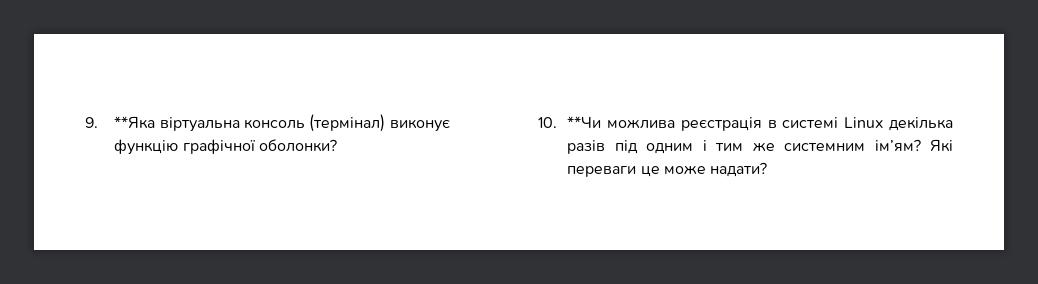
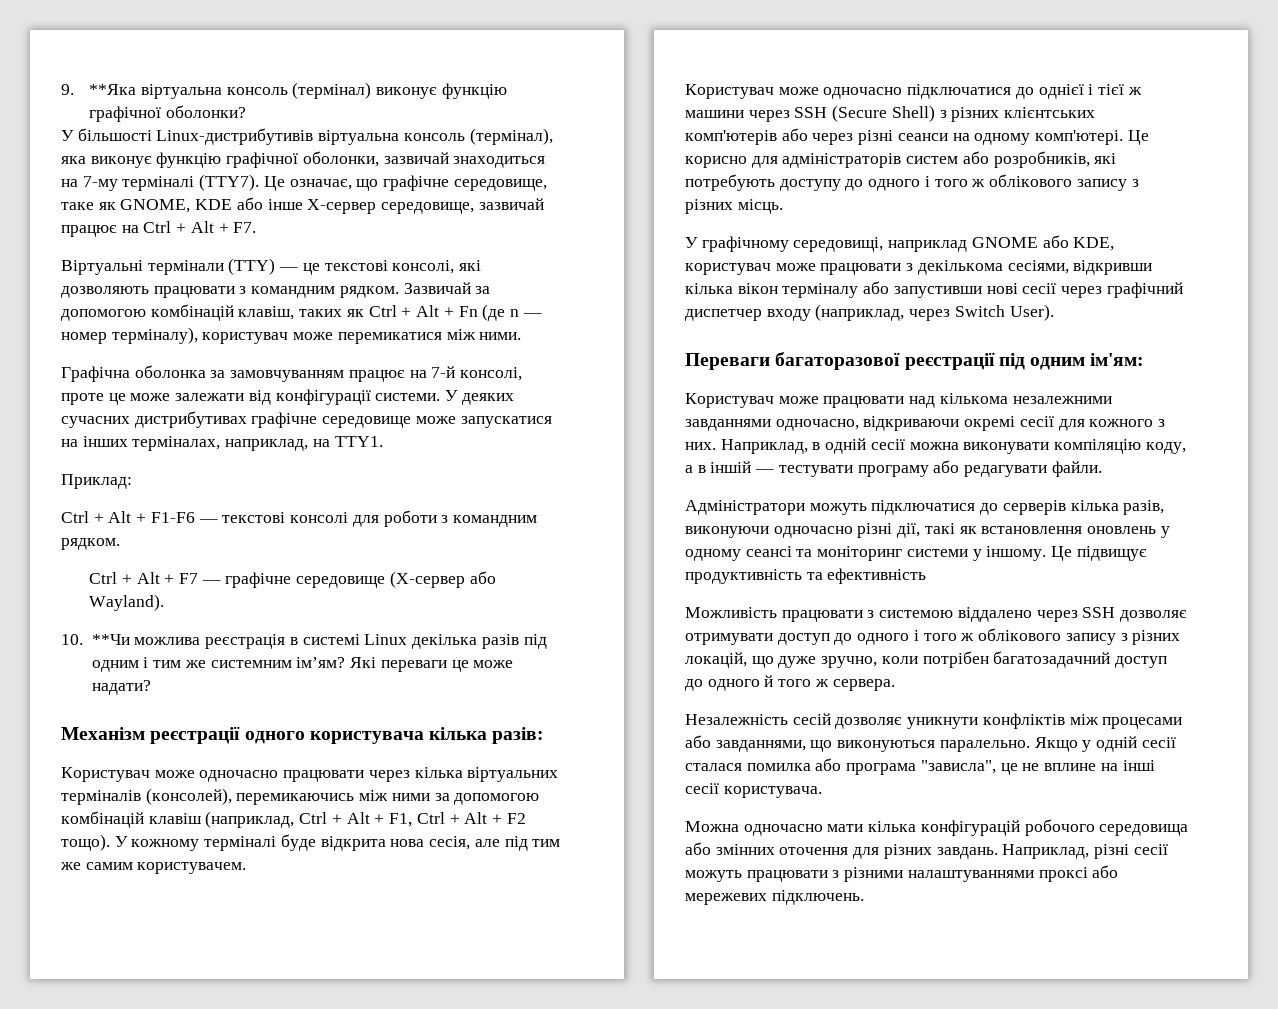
+ У більшості Linux-дистрибутивів віртуальна консоль (термінал), яка виконує функцію графічної оболонки, зазвичай знаходиться на 7-му терміналі (TTY7). Це означає, що графічне середовище, таке як GNOME, KDE або інше X-сервер середовище, зазвичай працює на Ctrl + Alt + F7.
+ Віртуальні термінали (TTY) — це текстові консолі, які дозволяють працювати з командним рядком. Зазвичай за допомогою комбінацій клавіш, таких як Ctrl + Alt + Fn (де n — номер терміналу), користувач може перемикатися між ними.
+ Графічна оболонка за замовчуванням працює на 7-й консолі, проте це може залежати від конфігурації системи. У деяких сучасних дистрибутивах графічне середовище може запускатися на інших терміналах, наприклад, на TTY1.
+ Приклад:
+ Ctrl + Alt + F1-F6 — текстові консолі для роботи з командним рядком.
+ Ctrl + Alt + F7 — графічне середовище (X-сервер або Wayland).
+ Механізм реєстрації одного користувача кілька разів:
+ Користувач може одночасно працювати через кілька віртуальних терміналів (консолей), перемикаючись між ними за допомогою комбінацій клавіш (наприклад, Ctrl + Alt + F1, Ctrl + Alt + F2 тощо). У кожному терміналі буде відкрита нова сесія, але під тим же самим користувачем.
+ Користувач може одночасно підключатися до однієї і тієї ж машини через SSH (Secure Shell) з різних клієнтських комп'ютерів або через різні сеанси на одному комп'ютері. Це корисно для адміністраторів систем або розробників, які потребують доступу до одного і того ж облікового запису з різних місць.
+ У графічному середовищі, наприклад GNOME або KDE, користувач може працювати з декількома сесіями, відкривши кілька вікон терміналу або запустивши нові сесії через графічний диспетчер входу (наприклад, через Switch User).
+ Переваги багаторазової реєстрації під одним ім'ям:
+ Користувач може працювати над кількома незалежними завданнями одночасно, відкриваючи окремі сесії для кожного з них. Наприклад, в одній сесії можна виконувати компіляцію коду, а в іншій — тестувати програму або редагувати файли.
+ Адміністратори можуть підключатися до серверів кілька разів, виконуючи одночасно різні дії, такі як встановлення оновлень у одному сеансі та моніторинг системи у іншому. Це підвищує продуктивність та ефективність
+ Можливість працювати з системою віддалено через SSH дозволяє отримувати доступ до одного і того ж облікового запису з різних локацій, що дуже зручно, коли потрібен багатозадачний доступ до одного й того ж сервера.
+ Незалежність сесій дозволяє уникнути конфліктів між процесами або завданнями, що виконуються паралельно. Якщо у одній сесії сталася помилка або програма "зависла", це не вплине на інші сесії користувача.
+ Можна одночасно мати кілька конфігурацій робочого середовища або змінних оточення для різних завдань. Наприклад, різні сесії можуть працювати з різними налаштуваннями проксі або мережевих підключень.

